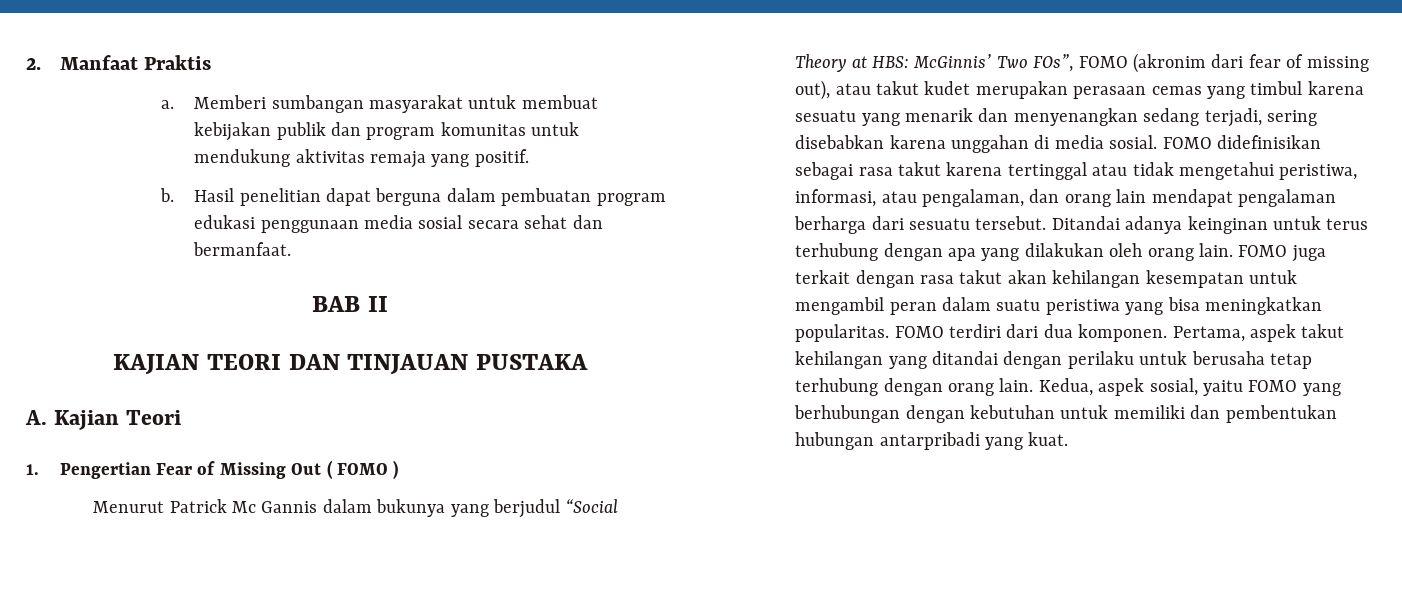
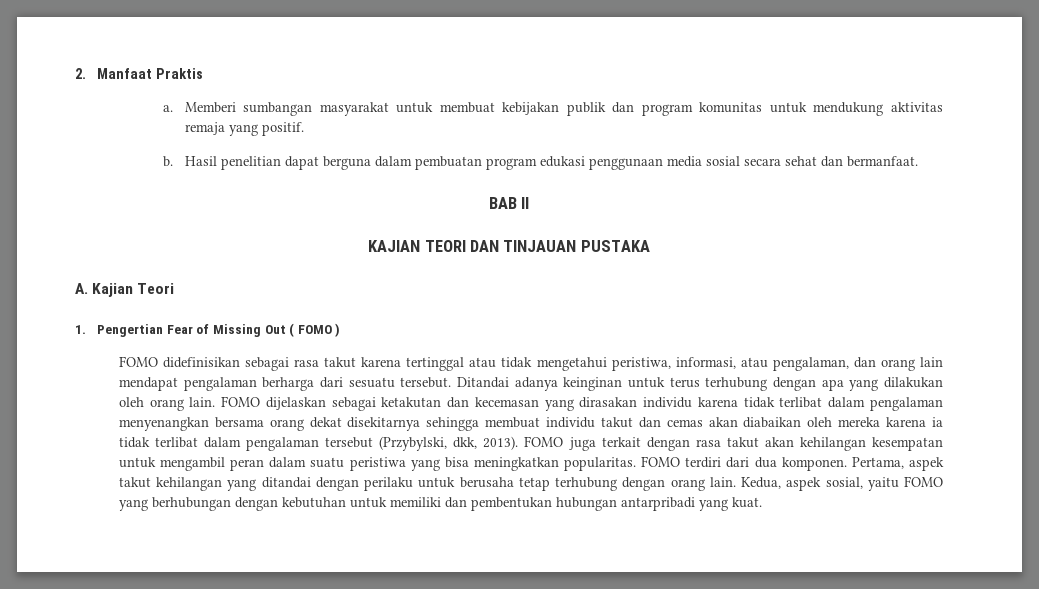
- Menurut Patrick Mc Gannis dalam bukunya yang berjudul “Social Theory at HBS: McGinnis’ Two FOs”, FOMO (akronim dari fear of missing out), atau takut kudet merupakan perasaan cemas yang timbul karena sesuatu yang menarik dan menyenangkan sedang terjadi, sering disebabkan karena unggahan di media sosial.
- FOMO juga terkait dengan rasa takut akan kehilangan kesempatan untuk mengambil peran dalam suatu peristiwa yang bisa meningkatkan popularitas.
+ FOMO dijelaskan sebagai ketakutan dan kecemasan yang dirasakan individu karena tidak terlibat dalam pengalaman menyenangkan bersama orang dekat disekitarnya sehingga membuat individu takut dan cemas akan diabaikan oleh mereka karena ia tidak terlibat dalam pengalaman tersebut (Przybylski, dkk, 2013). FOMO juga terkait dengan rasa takut akan kehilangan kesempatan untuk mengambil peran dalam suatu peristiwa yang bisa meningkatkan popularitas.

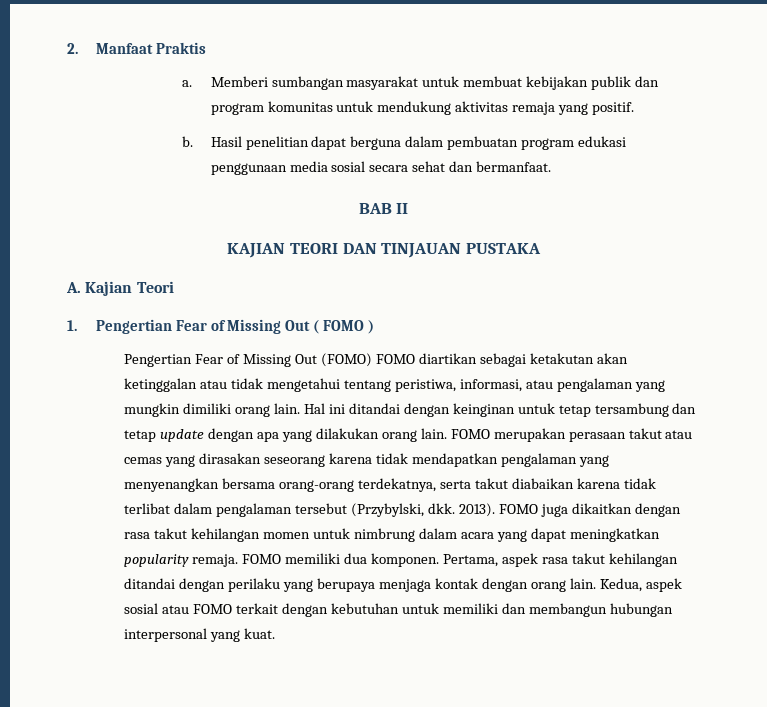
- FOMO didefinisikan sebagai rasa takut karena tertinggal atau tidak mengetahui peristiwa, informasi, atau pengalaman, dan orang lain mendapat pengalaman berharga dari sesuatu tersebut. Ditandai adanya keinginan untuk terus terhubung dengan apa yang dilakukan oleh orang lain.
+ Pengertian Fear of Missing Out (FOMO) FOMO diartikan sebagai ketakutan akan ketinggalan atau tidak mengetahui tentang peristiwa, informasi, atau pengalaman yang mungkin dimiliki orang lain. Hal ini ditandai dengan keinginan untuk tetap tersambung dan tetap update dengan apa yang dilakukan orang lain.
- FOMO dijelaskan sebagai ketakutan dan kecemasan yang dirasakan individu karena tidak terlibat dalam pengalaman menyenangkan bersama orang dekat disekitarnya sehingga membuat individu takut dan cemas akan diabaikan oleh mereka karena ia tidak terlibat dalam pengalaman tersebut (Przybylski, dkk, 2013).
+ FOMO merupakan perasaan takut atau cemas yang dirasakan seseorang karena tidak mendapatkan pengalaman yang menyenangkan bersama orang-orang terdekatnya, serta takut diabaikan karena tidak terlibat dalam pengalaman tersebut (Przybylski, dkk. 2013).
- FOMO juga terkait dengan rasa takut akan kehilangan kesempatan untuk mengambil peran dalam suatu peristiwa yang bisa meningkatkan popularitas. FOMO terdiri dari dua komponen.
+ FOMO juga dikaitkan dengan rasa takut kehilangan momen untuk nimbrung dalam acara yang dapat meningkatkan popularity remaja. FOMO memiliki dua komponen.
- Pertama, aspek takut kehilangan yang ditandai dengan perilaku untuk berusaha tetap terhubung dengan orang lain.
+ Pertama, aspek rasa takut kehilangan ditandai dengan perilaku yang berupaya menjaga kontak dengan orang lain.
- Kedua, aspek sosial, yaitu FOMO yang berhubungan dengan kebutuhan untuk memiliki dan pembentukan hubungan antarpribadi yang kuat.
+ Kedua, aspek sosial atau FOMO terkait dengan kebutuhan untuk memiliki dan membangun hubungan interpersonal yang kuat.

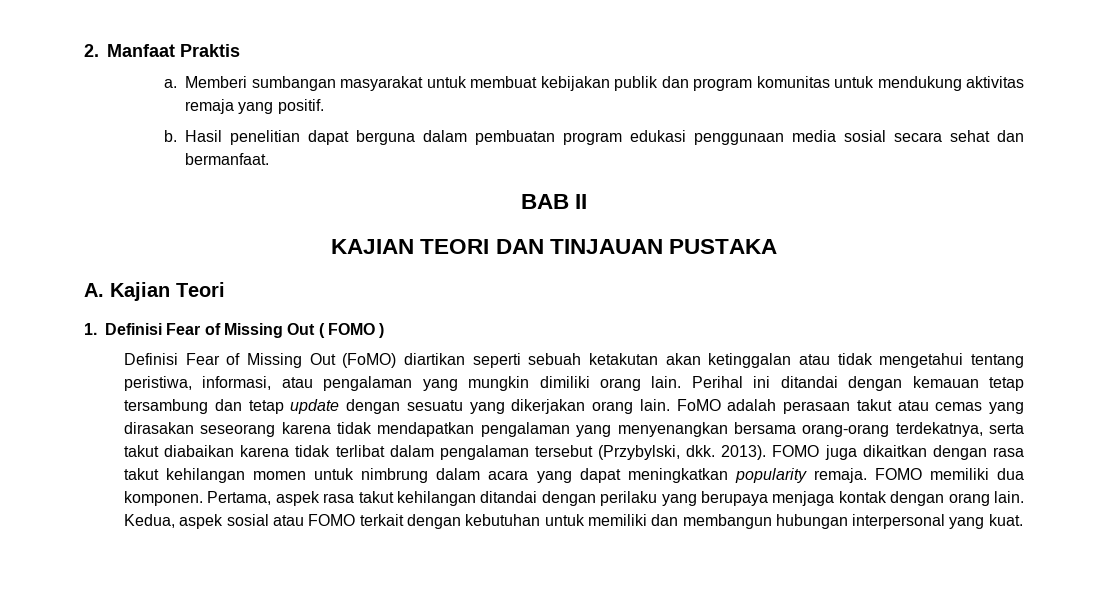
- 1. Pengertian Fear of Missing Out ( FOMO )
+ 1. Definisi Fear of Missing Out ( FOMO )
- Pengertian Fear of Missing Out (FOMO) FOMO diartikan sebagai ketakutan akan ketinggalan atau tidak mengetahui tentang peristiwa, informasi, atau pengalaman yang mungkin dimiliki orang lain.
+ Definisi Fear of Missing Out (FoMO) diartikan seperti sebuah ketakutan akan ketinggalan atau tidak mengetahui tentang peristiwa, informasi, atau pengalaman yang mungkin dimiliki orang lain.
- Hal ini ditandai dengan keinginan untuk tetap tersambung dan tetap update dengan apa yang dilakukan orang lain. FOMO merupakan perasaan takut atau cemas yang dirasakan seseorang karena tidak mendapatkan pengalaman yang menyenangkan bersama orang-orang terdekatnya, serta takut diabaikan karena tidak terlibat dalam pengalaman tersebut (Przybylski, dkk.
+ Perihal ini ditandai dengan kemauan tetap tersambung dan tetap update dengan sesuatu yang dikerjakan orang lain. FoMO adalah perasaan takut atau cemas yang dirasakan seseorang karena tidak mendapatkan pengalaman yang menyenangkan bersama orang-orang terdekatnya, serta takut diabaikan karena tidak terlibat dalam pengalaman tersebut (Przybylski, dkk.

